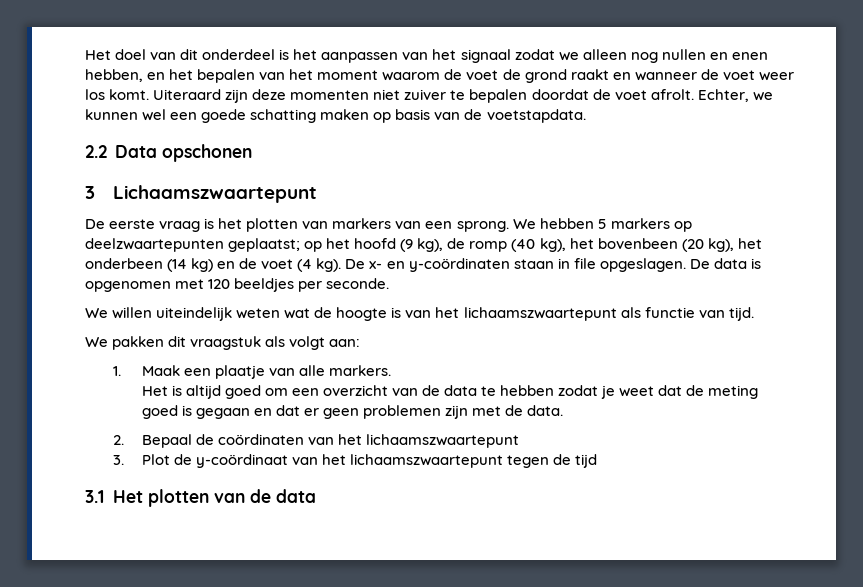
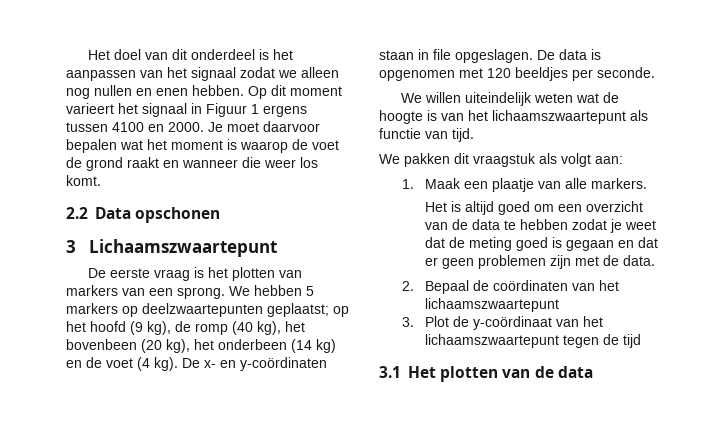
- Het doel van dit onderdeel is het aanpassen van het signaal zodat we alleen nog nullen en enen hebben, en het bepalen van het moment waarom de voet de grond raakt en wanneer de voet weer los komt. Uiteraard zijn deze momenten niet zuiver te bepalen doordat de voet afrolt. Echter, we kunnen wel een goede schatting maken op basis van de voetstapdata.
+ Het doel van dit onderdeel is het aanpassen van het signaal zodat we alleen nog nullen en enen hebben. Op dit moment varieert het signaal in Figuur 1 ergens tussen 4100 en 2000. Je moet daarvoor bepalen wat het moment is waarop de voet de grond raakt en wanneer die weer los komt.

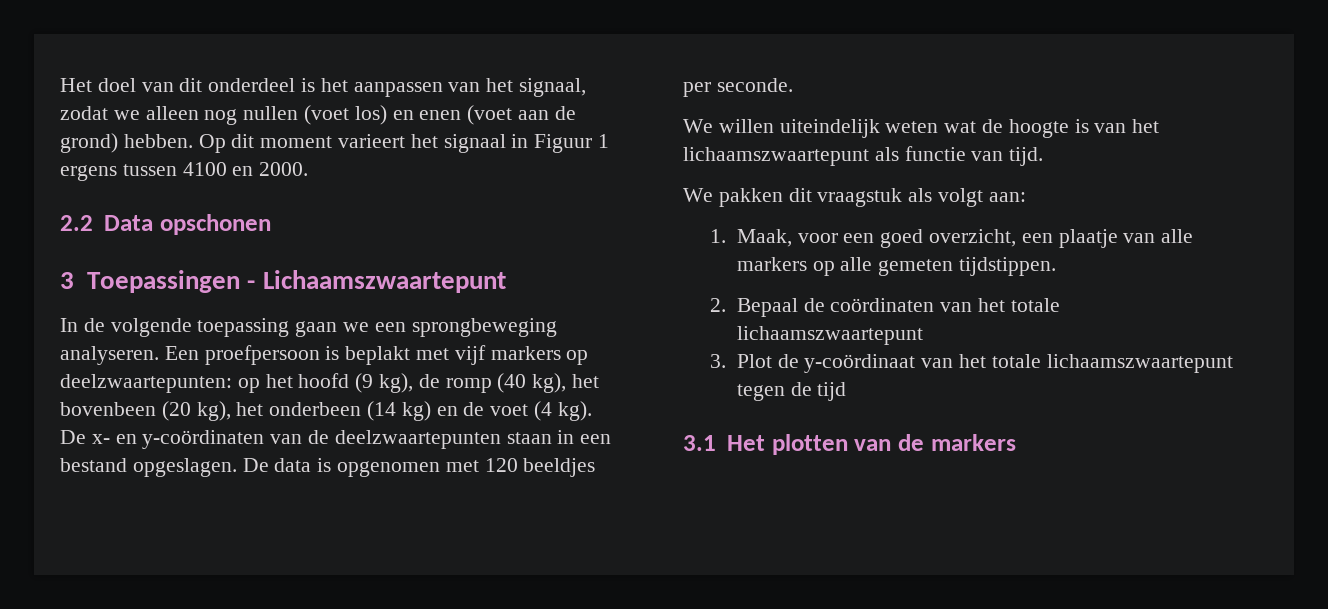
- Het doel van dit onderdeel is het aanpassen van het signaal zodat we alleen nog nullen en enen hebben.
+ Het doel van dit onderdeel is het aanpassen van het signaal, zodat we alleen nog nullen (voet los) en enen (voet aan de grond) hebben.
- Je moet daarvoor bepalen wat het moment is waarop de voet de grond raakt en wanneer die weer los komt.
- 3 Lichaamszwaartepunt
+ 3 Toepassingen - Lichaamszwaartepunt
- De eerste vraag is het plotten van markers van een sprong. We hebben 5 markers op deelzwaartepunten geplaatst; op het hoofd (9 kg), de romp (40 kg), het bovenbeen (20 kg), het onderbeen (14 kg) en de voet (4 kg).
+ In de volgende toepassing gaan we een sprongbeweging analyseren. Een proefpersoon is beplakt met vijf markers op deelzwaartepunten: op het hoofd (9 kg), de romp (40 kg), het bovenbeen (20 kg), het onderbeen (14 kg) en de voet (4 kg).
- De x- en y-coördinaten staan in file opgeslagen.
+ De x- en y-coördinaten van de deelzwaartepunten staan in een bestand opgeslagen.
- 1. Maak een plaatje van alle markers.
- Het is altijd goed om een overzicht van de data te hebben zodat je weet dat de meting goed is gegaan en dat er geen problemen zijn met de data.
+ 1. Maak, voor een goed overzicht, een plaatje van alle markers op alle gemeten tijdstippen.
- 2. Bepaal de coördinaten van het lichaamszwaartepunt
+ 2. Bepaal de coördinaten van het totale lichaamszwaartepunt
- 3. Plot de y-coördinaat van het lichaamszwaartepunt tegen de tijd
+ 3. Plot de y-coördinaat van het totale lichaamszwaartepunt tegen de tijd
- 3.1 Het plotten van de data
+ 3.1 Het plotten van de markers

